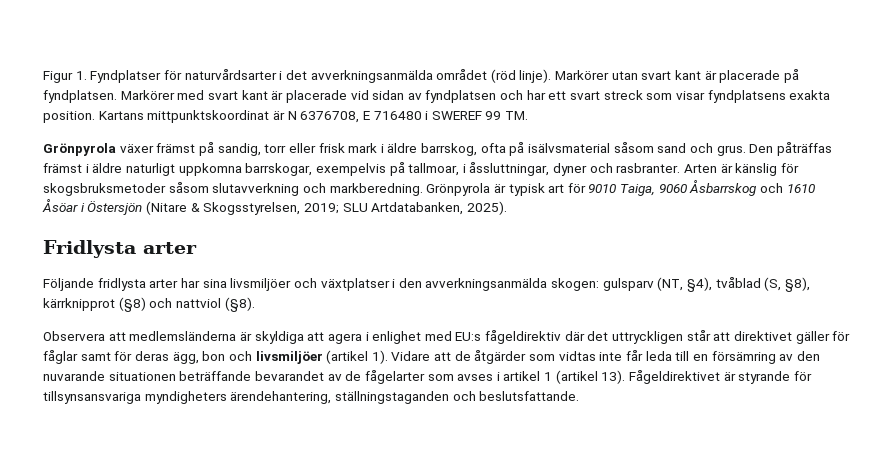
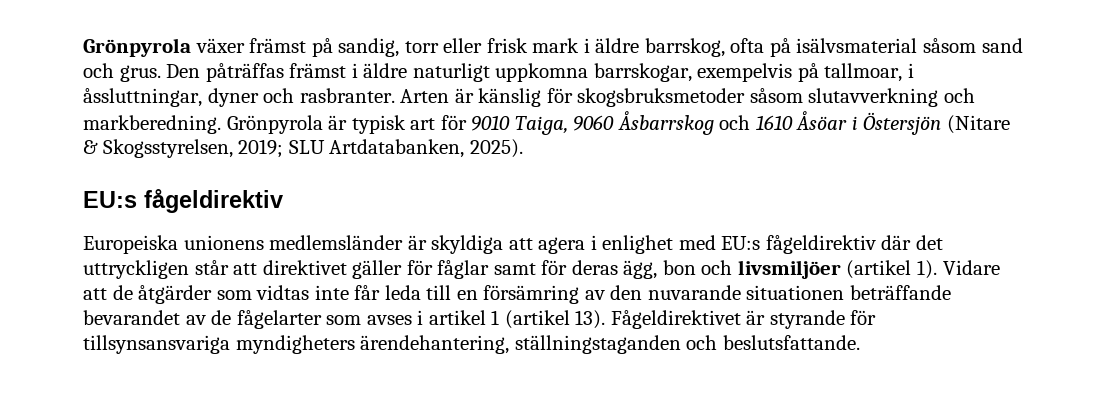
- Figur 1. Fyndplatser för naturvårdsarter i det avverkningsanmälda området (röd linje). Markörer utan svart kant är placerade på fyndplatsen. Markörer med svart kant är placerade vid sidan av fyndplatsen och har ett svart streck som visar fyndplatsens exakta position. Kartans mittpunktskoordinat är N 6376708, E 716480 i SWEREF 99 TM.
  Grönpyrola är typisk art för 9010 Taiga, 9060 Åsbarrskog och 1610 Åsöar i Östersjön (Nitare & Skogsstyrelsen, 2019; SLU Artdatabanken, 2025).
- Fridlysta arter
- Följande fridlysta arter har sina livsmiljöer och växtplatser i den avverkningsanmälda skogen: gulsparv (NT, §4), tvåblad (S, §8), kärrknipprot (§8) och nattviol (§8).
- Observera att medlemsländerna är skyldiga att agera i enlighet med EU:s fågeldirektiv där det uttryckligen står att direktivet gäller för fåglar samt för deras ägg, bon och livsmiljöer (artikel 1).
+ EU:s fågeldirektiv
+ Europeiska unionens medlemsländer är skyldiga att agera i enlighet med EU:s fågeldirektiv där det uttryckligen står att direktivet gäller för fåglar samt för deras ägg, bon och livsmiljöer (artikel 1).

